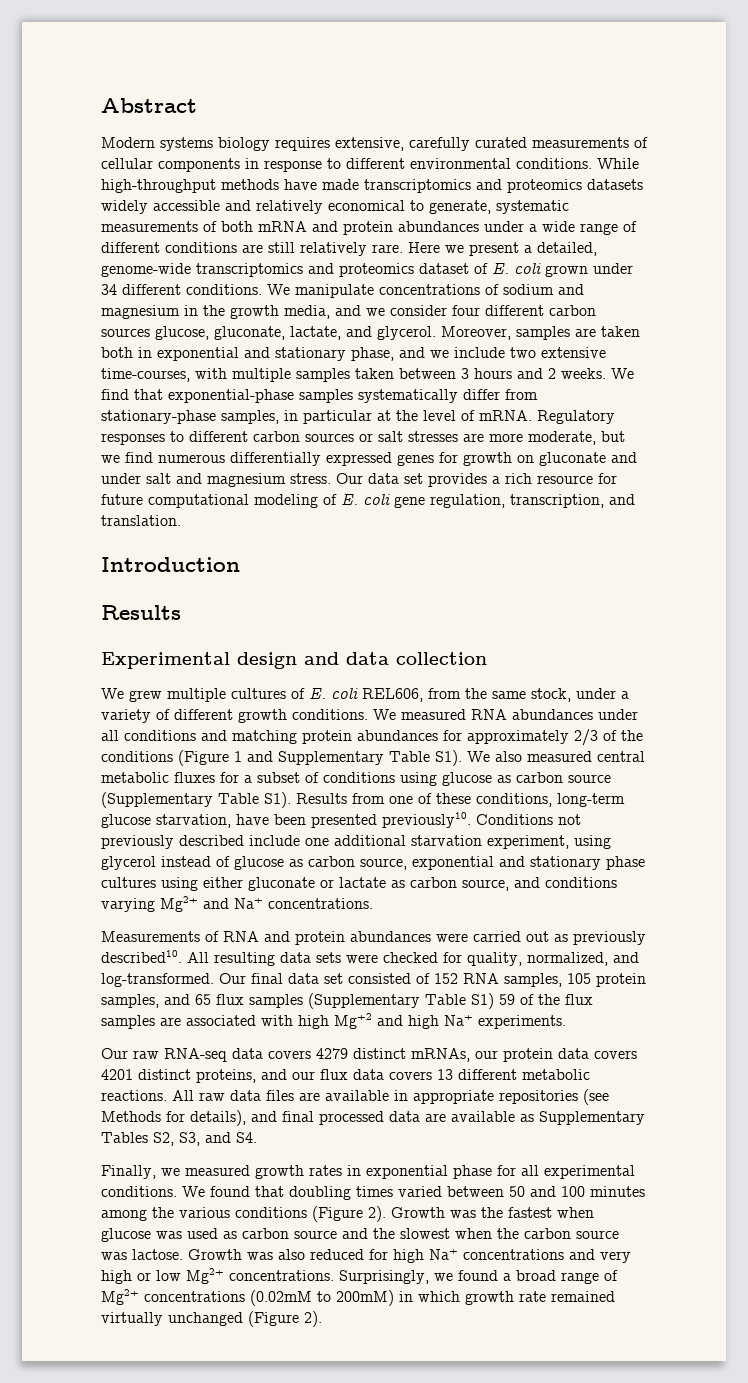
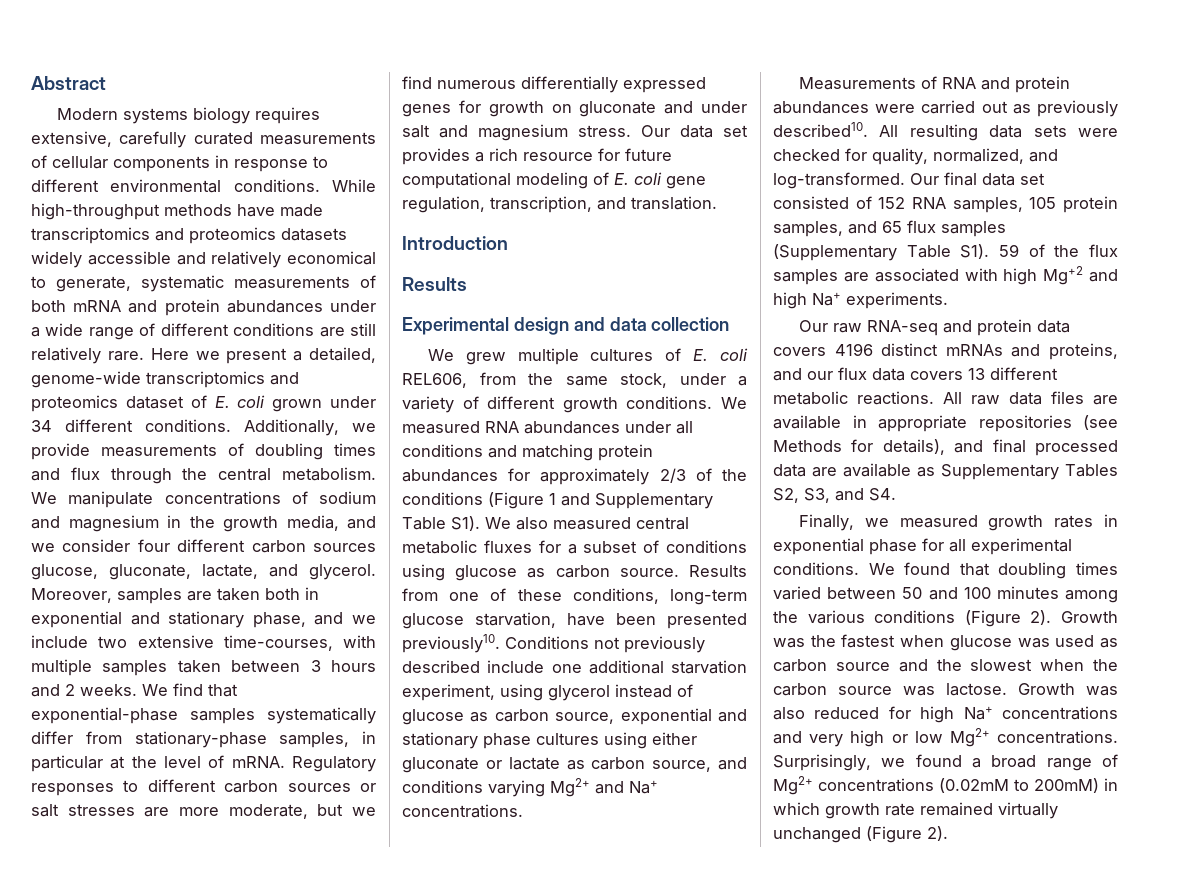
+ Additionally, we provide measurements of doubling times and flux through the central metabolism.
- We measured RNA abundances under all conditions and matching protein abundances for approximately 2/3 of the conditions (Figure 1 and Supplementary Table S1). We also measured central metabolic fluxes for a subset of conditions using glucose as carbon source (Supplementary Table S1). Results from one of these conditions, long-term glucose starvation, have been presented previously10.
+ We measured RNA abundances under all conditions and matching protein abundances for approximately 2/3 of the conditions (Figure 1 and Supplementary Table S1). We also measured central metabolic fluxes for a subset of conditions using glucose as carbon source. Results from one of these conditions, long-term glucose starvation, have been presented previously10.
- Our final data set consisted of 152 RNA samples, 105 protein samples, and 65 flux samples (Supplementary Table S1) 59 of the flux samples are associated with high Mg+2 and high Na+ experiments.
+ Our final data set consisted of 152 RNA samples, 105 protein samples, and 65 flux samples (Supplementary Table S1). 59 of the flux samples are associated with high Mg+2 and high Na+ experiments.
- Our raw RNA-seq data covers 4279 distinct mRNAs, our protein data covers 4201 distinct proteins, and our flux data covers 13 different metabolic reactions.
+ Our raw RNA-seq and protein data covers 4196 distinct mRNAs and proteins, and our flux data covers 13 different metabolic reactions.

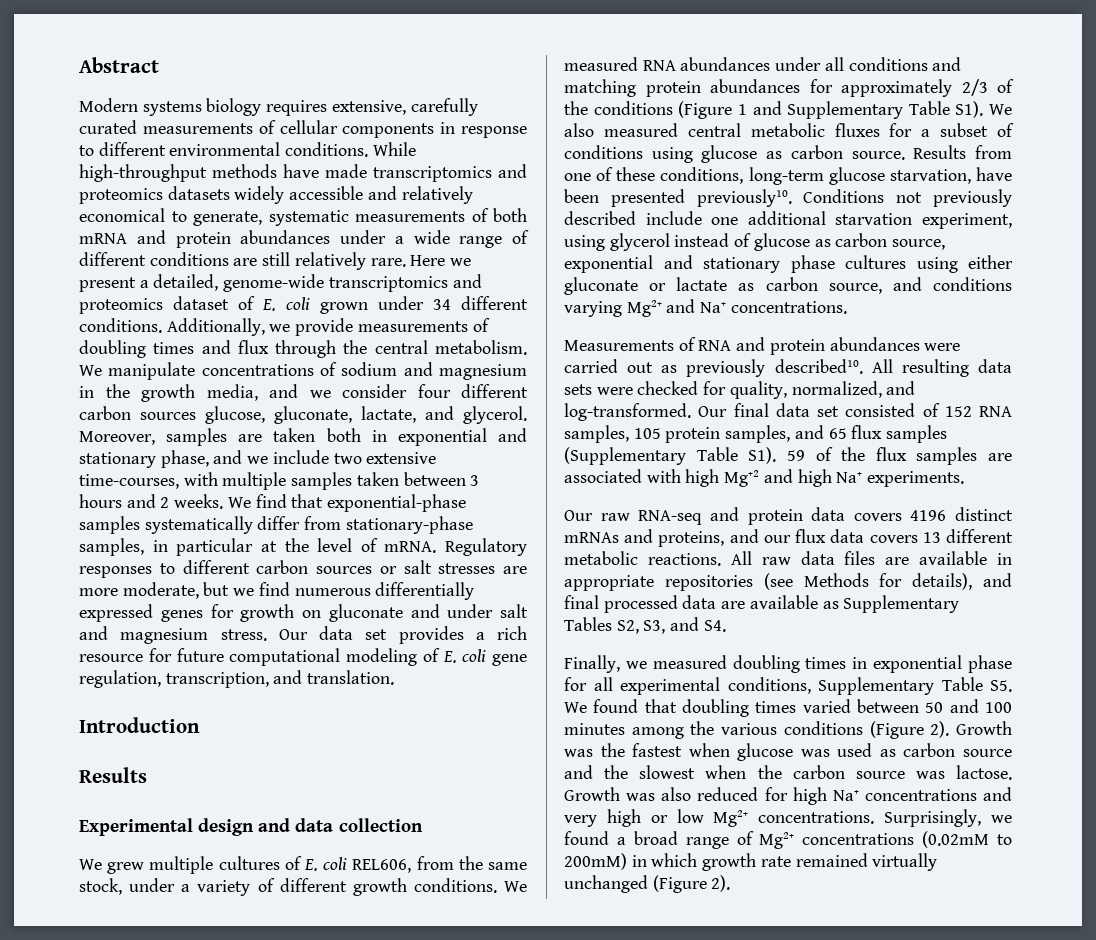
- Finally, we measured growth rates in exponential phase for all experimental conditions. We found that doubling times varied between 50 and 100 minutes among the various conditions (Figure 2).
+ Finally, we measured doubling times in exponential phase for all experimental conditions, Supplementary Table S5. We found that doubling times varied between 50 and 100 minutes among the various conditions (Figure 2).

